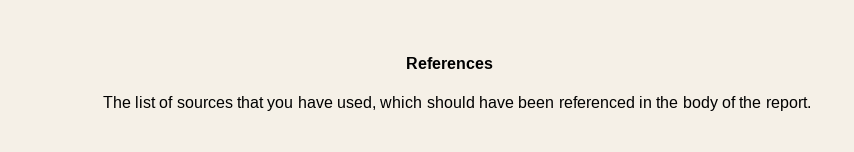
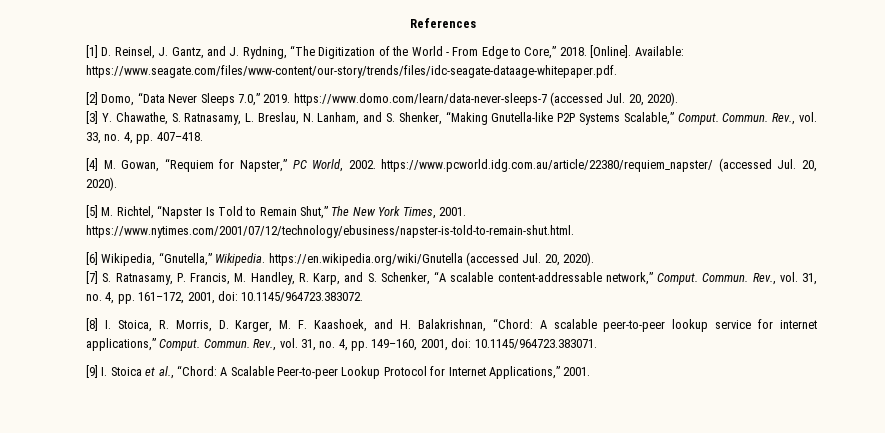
- The list of sources that you have used, which should have been referenced in the body of the report.
+ [1] D. Reinsel, J. Gantz, and J. Rydning, “The Digitization of the World - From Edge to Core,” 2018. [Online]. Available: https://www.seagate.com/files/www-content/our-story/trends/files/idc-seagate-dataage-whitepaper.pdf.
+ [2] Domo, “Data Never Sleeps 7.0,” 2019. https://www.domo.com/learn/data-never-sleeps-7 (accessed Jul. 20, 2020).
+ [3] Y. Chawathe, S. Ratnasamy, L. Breslau, N. Lanham, and S. Shenker, “Making Gnutella-like P2P Systems Scalable,” Comput. Commun. Rev., vol. 33, no. 4, pp. 407–418.
+ [4] M. Gowan, “Requiem for Napster,” PC World, 2002. https://www.pcworld.idg.com.au/article/22380/requiem_napster/ (accessed Jul. 20, 2020).
+ [5] M. Richtel, “Napster Is Told to Remain Shut,” The New York Times, 2001. https://www.nytimes.com/2001/07/12/technology/ebusiness/napster-is-told-to-remain-shut.html.
+ [6] Wikipedia, “Gnutella,” Wikipedia. https://en.wikipedia.org/wiki/Gnutella (accessed Jul. 20, 2020).
+ [7] S. Ratnasamy, P. Francis, M. Handley, R. Karp, and S. Schenker, “A scalable content-addressable network,” Comput. Commun. Rev., vol. 31, no. 4, pp. 161–172, 2001, doi: 10.1145/964723.383072.
+ [8] I. Stoica, R. Morris, D. Karger, M. F. Kaashoek, and H. Balakrishnan, “Chord: A scalable peer-to-peer lookup service for internet applications,” Comput. Commun. Rev., vol. 31, no. 4, pp. 149–160, 2001, doi: 10.1145/964723.383071.
+ [9] I. Stoica et al., “Chord: A Scalable Peer-to-peer Lookup Protocol for Internet Applications,” 2001.

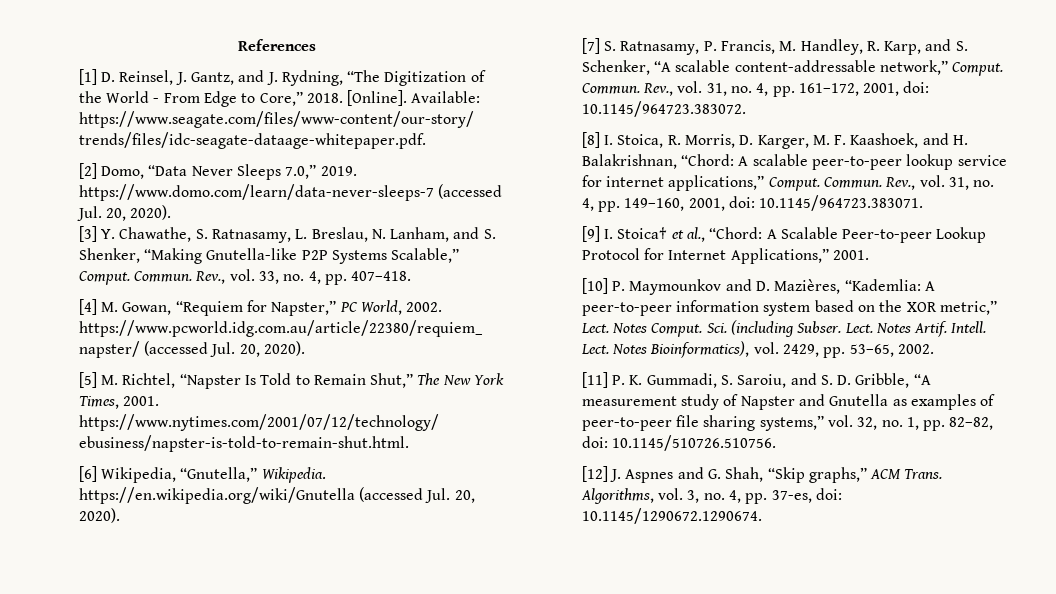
- [9] I. Stoica et al., “Chord: A Scalable Peer-to-peer Lookup Protocol for Internet Applications,” 2001.
+ [9] I. Stoica† et al., “Chord: A Scalable Peer-to-peer Lookup Protocol for Internet Applications,” 2001.
+ [10] P. Maymounkov and D. Mazières, “Kademlia: A peer-to-peer information system based on the XOR metric,” Lect. Notes Comput. Sci. (including Subser. Lect. Notes Artif. Intell. Lect. Notes Bioinformatics), vol. 2429, pp. 53–65, 2002.
+ [11] P. K. Gummadi, S. Saroiu, and S. D. Gribble, “A measurement study of Napster and Gnutella as examples of peer-to-peer file sharing systems,” vol. 32, no. 1, pp. 82–82, doi: 10.1145/510726.510756.
+ [12] J. Aspnes and G. Shah, “Skip graphs,” ACM Trans. Algorithms, vol. 3, no. 4, pp. 37-es, doi: 10.1145/1290672.1290674.

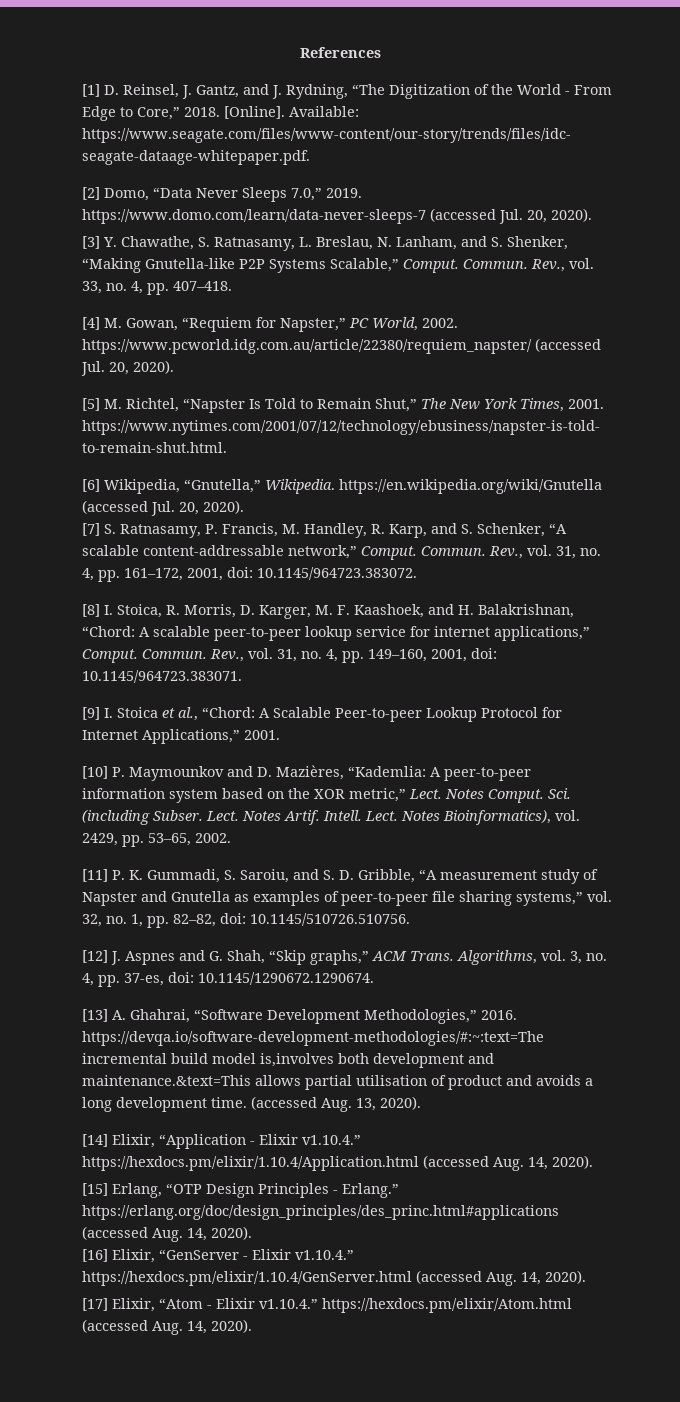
- [9] I. Stoica† et al., “Chord: A Scalable Peer-to-peer Lookup Protocol for Internet Applications,” 2001.
+ [9] I. Stoica et al., “Chord: A Scalable Peer-to-peer Lookup Protocol for Internet Applications,” 2001.
+ [13] A. Ghahrai, “Software Development Methodologies,” 2016. https://devqa.io/software-development-methodologies/#:~:text=The incremental build model is,involves both development and maintenance.&text=This allows partial utilisation of product and avoids a long development time. (accessed Aug. 13, 2020).
+ [14] Elixir, “Application - Elixir v1.10.4.” https://hexdocs.pm/elixir/1.10.4/Application.html (accessed Aug. 14, 2020).
+ [15] Erlang, “OTP Design Principles - Erlang.” https://erlang.org/doc/design_principles/des_princ.html#applications (accessed Aug. 14, 2020).
+ [16] Elixir, “GenServer - Elixir v1.10.4.” https://hexdocs.pm/elixir/1.10.4/GenServer.html (accessed Aug. 14, 2020).
+ [17] Elixir, “Atom - Elixir v1.10.4.” https://hexdocs.pm/elixir/Atom.html (accessed Aug. 14, 2020).

